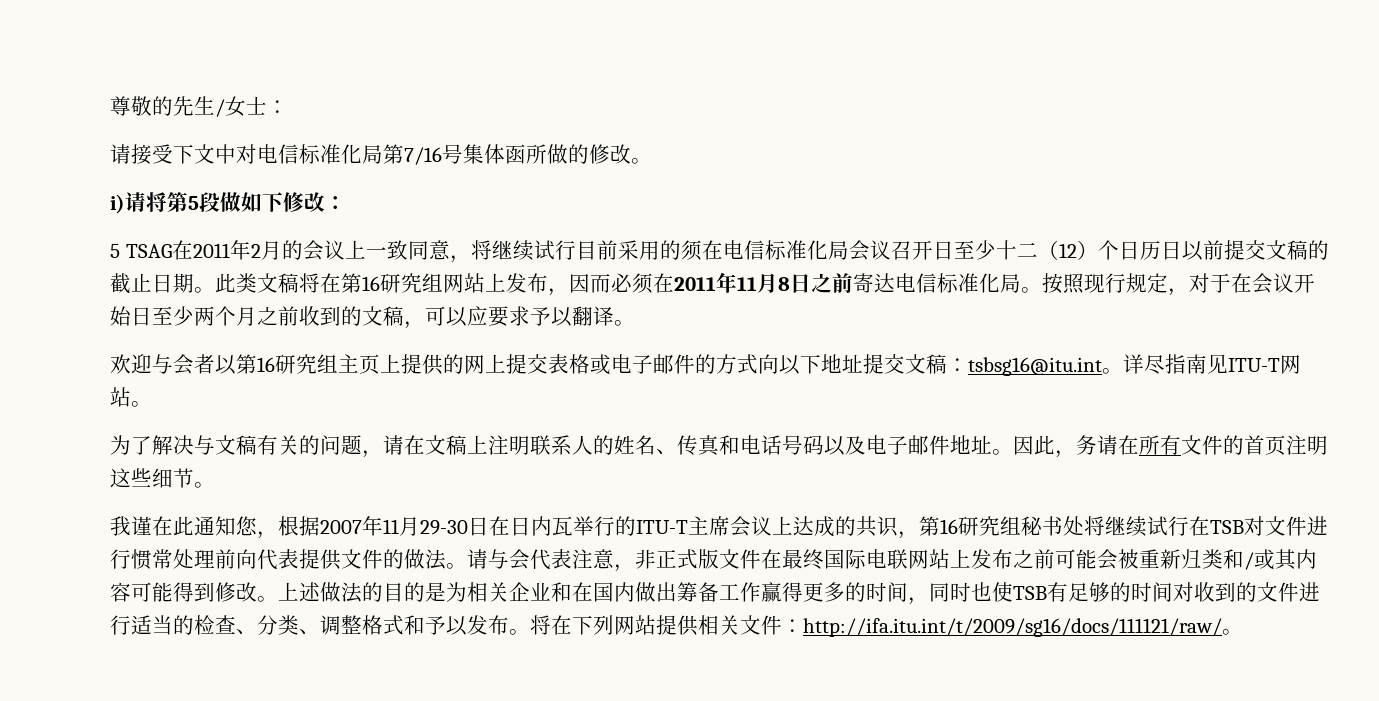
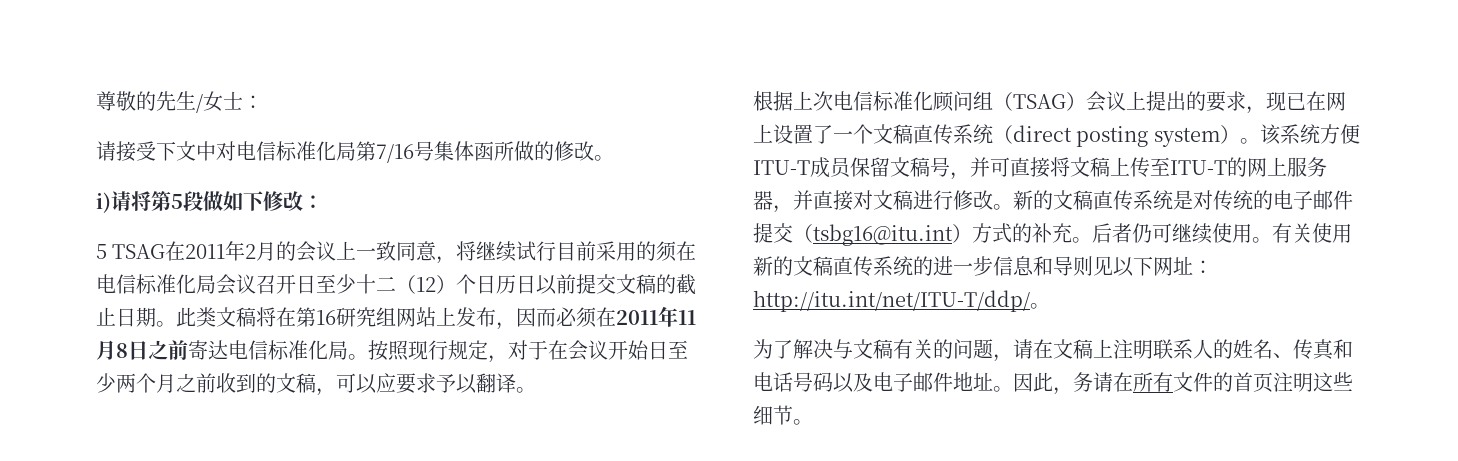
- 欢迎与会者以第16研究组主页上提供的网上提交表格或电子邮件的方式向以下地址提交文稿：tsbsg16@itu.int。详尽指南见ITU-T网站。
+ 根据上次电信标准化顾问组（TSAG）会议上提出的要求，现已在网上设置了一个文稿直传系统（direct posting system）。该系统方便ITU-T成员保留文稿号，并可直接将文稿上传至ITU-T的网上服务器，并直接对文稿进行修改。新的文稿直传系统是对传统的电子邮件提交（tsbg16@itu.int）方式的补充。后者仍可继续使用。有关使用新的文稿直传系统的进一步信息和导则见以下网址：http://itu.int/net/ITU-T/ddp/。
- 我谨在此通知您，根据2007年11月29-30日在日内瓦举行的ITU-T主席会议上达成的共识，第16研究组秘书处将继续试行在TSB对文件进行惯常处理前向代表提供文件的做法。请与会代表注意，非正式版文件在最终国际电联网站上发布之前可能会被重新归类和/或其内容可能得到修改。上述做法的目的是为相关企业和在国内做出筹备工作赢得更多的时间，同时也使TSB有足够的时间对收到的文件进行适当的检查、分类、调整格式和予以发布。将在下列网站提供相关文件：http://ifa.itu.int/t/2009/sg16/docs/111121/raw/。

